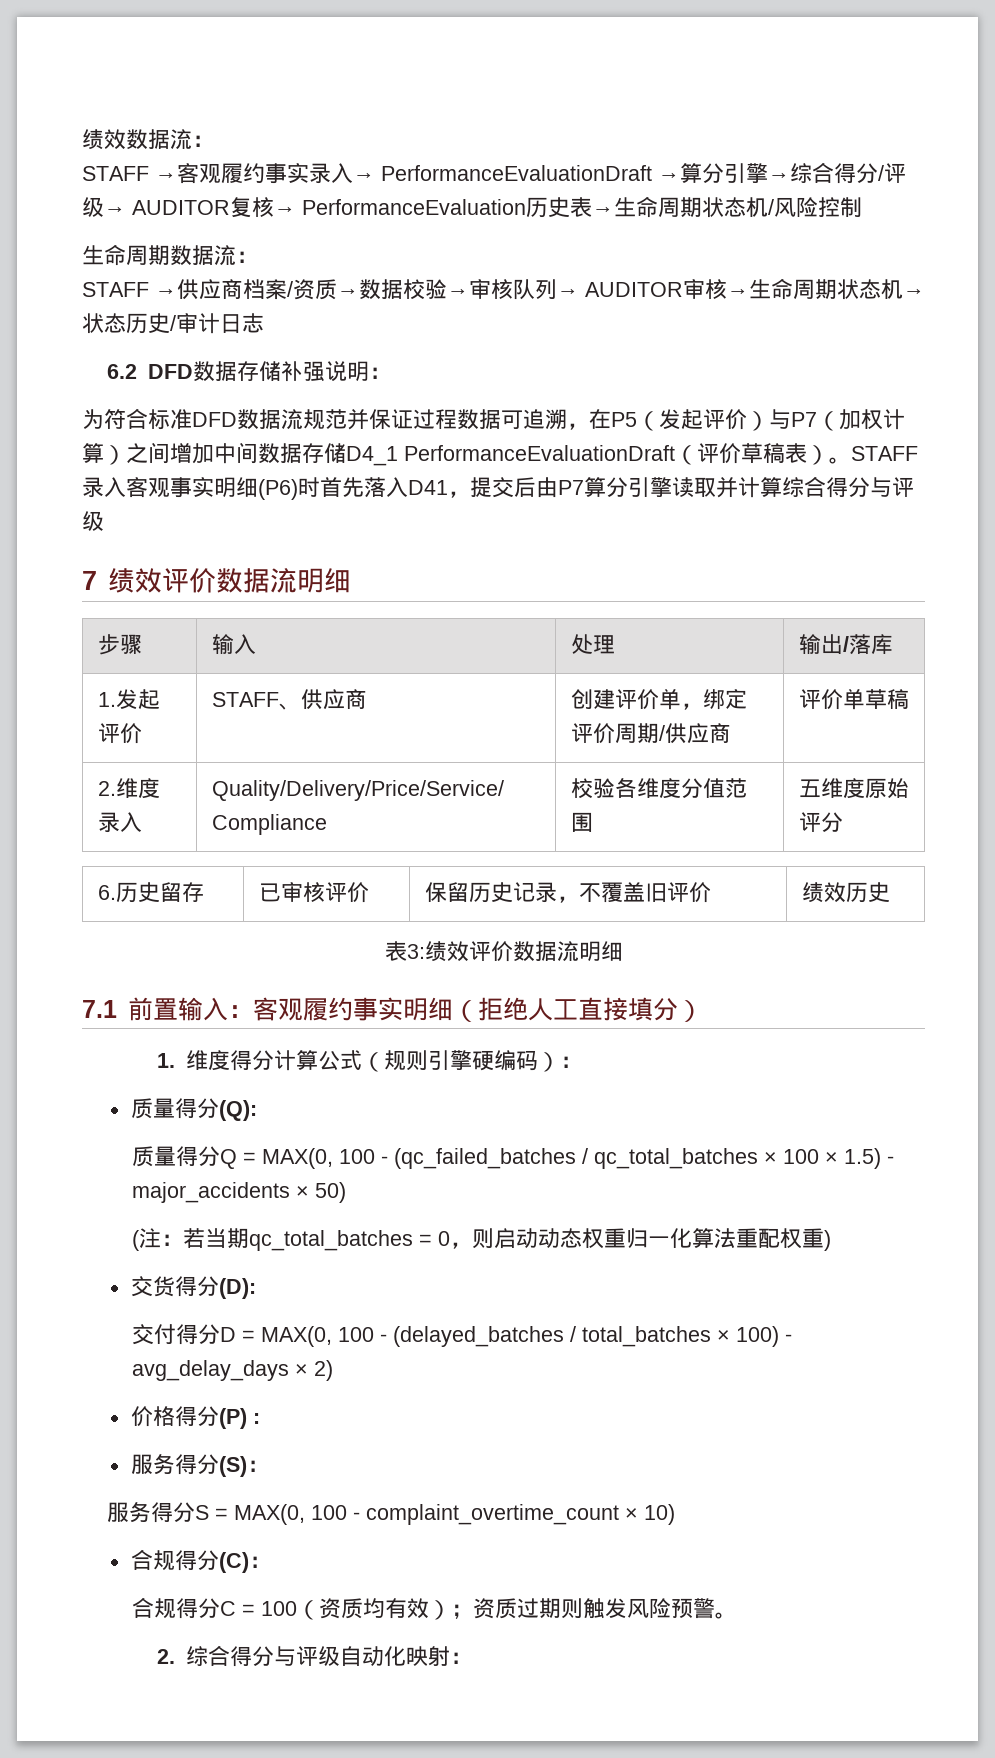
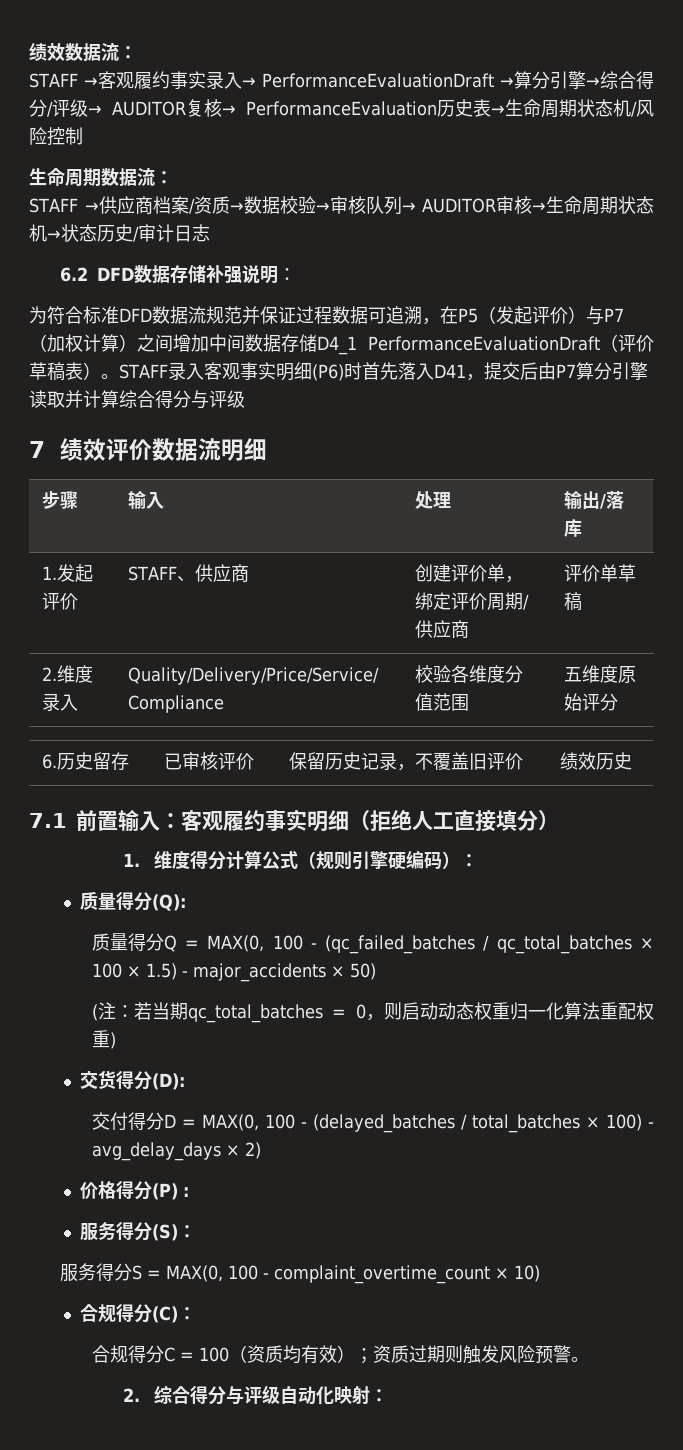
- 表3:绩效评价数据流明细

